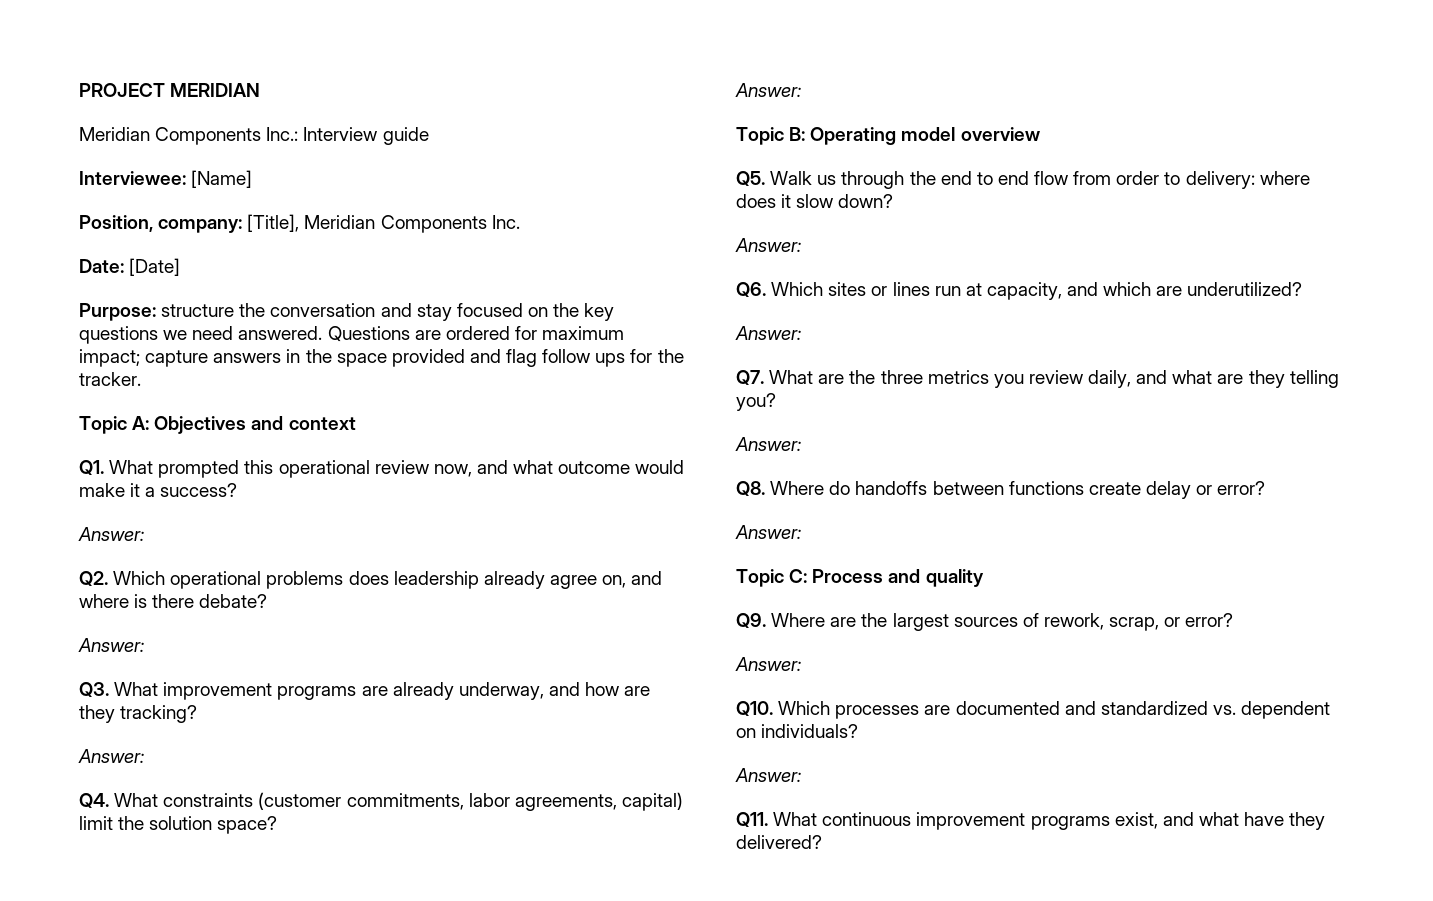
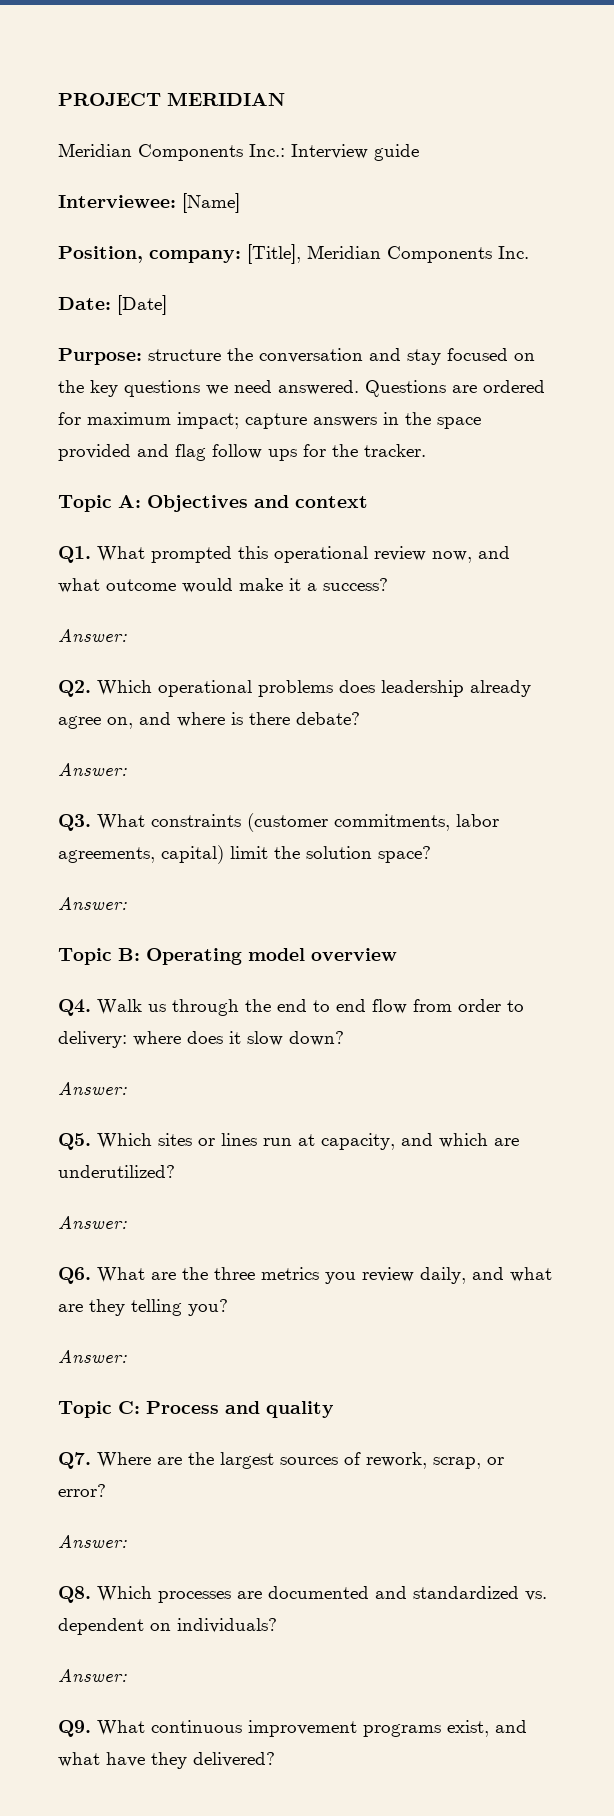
- Q3. What improvement programs are already underway, and how are they tracking?
- Answer:
- Q4. What constraints (customer commitments, labor agreements, capital) limit the solution space?
+ Q3. What constraints (customer commitments, labor agreements, capital) limit the solution space?
- Q5. Walk us through the end to end flow from order to delivery: where does it slow down?
+ Q4. Walk us through the end to end flow from order to delivery: where does it slow down?
- Q6. Which sites or lines run at capacity, and which are underutilized?
+ Q5. Which sites or lines run at capacity, and which are underutilized?
- Q7. What are the three metrics you review daily, and what are they telling you?
+ Q6. What are the three metrics you review daily, and what are they telling you?
- Q8. Where do handoffs between functions create delay or error?
- Answer:
- Q9. Where are the largest sources of rework, scrap, or error?
+ Q7. Where are the largest sources of rework, scrap, or error?
- Q10. Which processes are documented and standardized vs. dependent on individuals?
+ Q8. Which processes are documented and standardized vs. dependent on individuals?
- Q11. What continuous improvement programs exist, and what have they delivered?
+ Q9. What continuous improvement programs exist, and what have they delivered?

